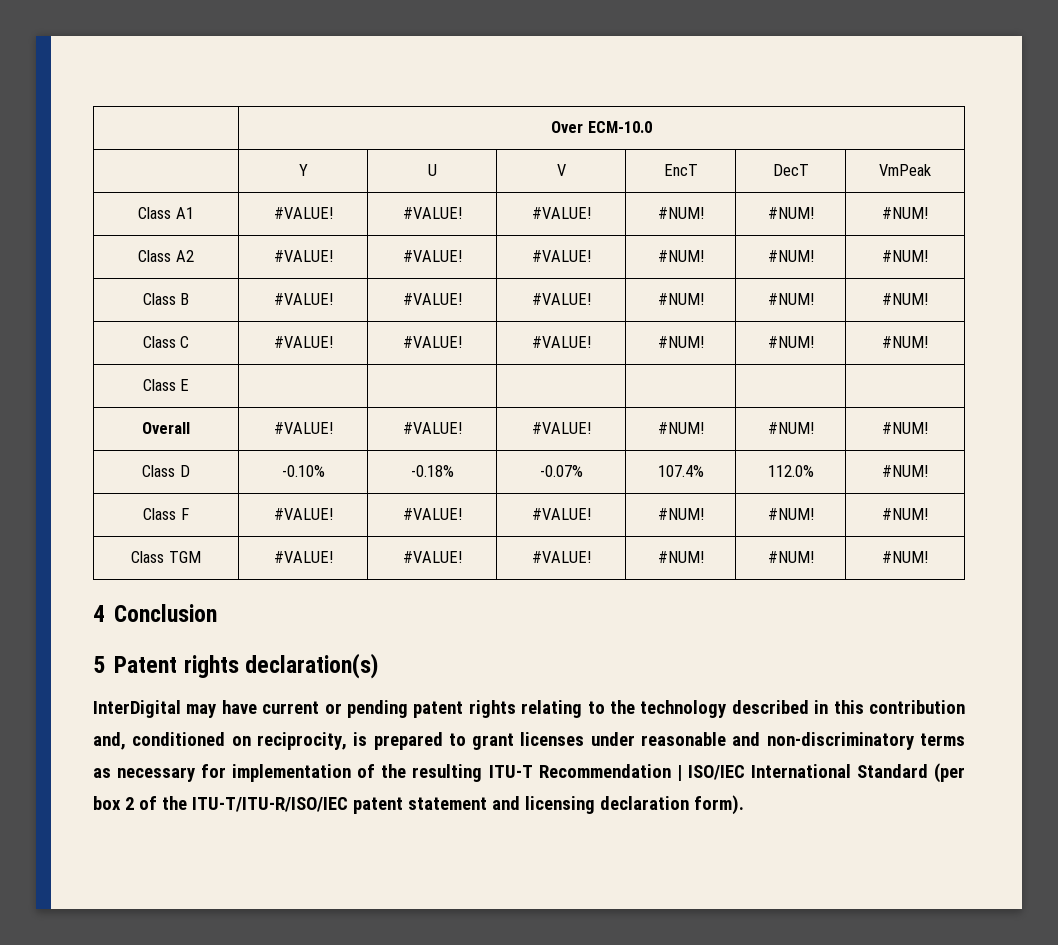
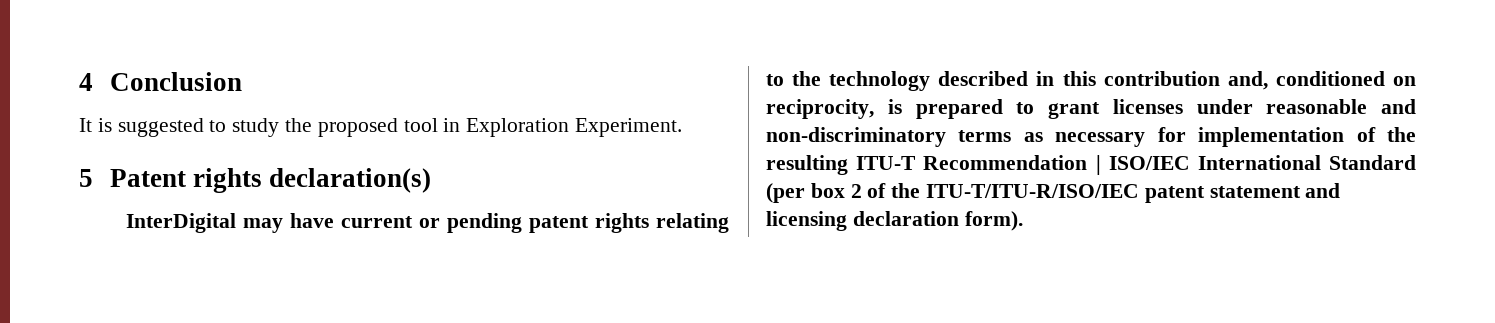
- | Over ECM-10.0
- | Y | U | V | EncT | DecT | VmPeak
- Class A1 | #VALUE! | #VALUE! | #VALUE! | #NUM! | #NUM! | #NUM!
- Class A2 | #VALUE! | #VALUE! | #VALUE! | #NUM! | #NUM! | #NUM!
- Class B | #VALUE! | #VALUE! | #VALUE! | #NUM! | #NUM! | #NUM!
- Class C | #VALUE! | #VALUE! | #VALUE! | #NUM! | #NUM! | #NUM!
- Class E | | | | | |
- Overall | #VALUE! | #VALUE! | #VALUE! | #NUM! | #NUM! | #NUM!
- Class D | -0.10% | -0.18% | -0.07% | 107.4% | 112.0% | #NUM!
- Class F | #VALUE! | #VALUE! | #VALUE! | #NUM! | #NUM! | #NUM!
- Class TGM | #VALUE! | #VALUE! | #VALUE! | #NUM! | #NUM! | #NUM!
  4 Conclusion
+ It is suggested to study the proposed tool in Exploration Experiment.

